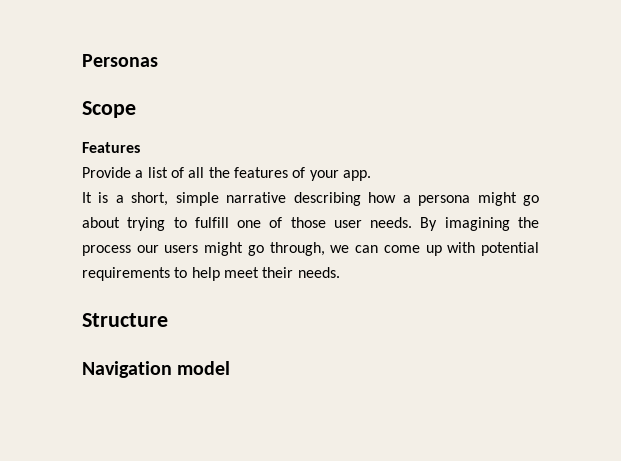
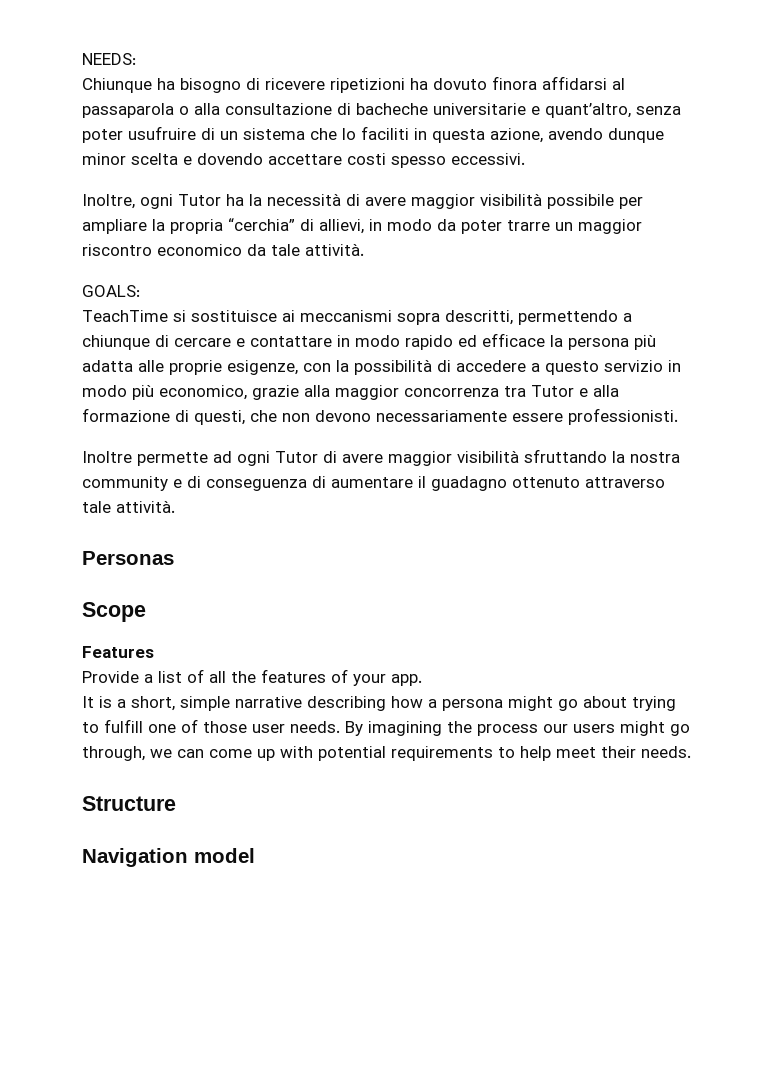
+ NEEDS:
+ Chiunque ha bisogno di ricevere ripetizioni ha dovuto finora affidarsi al passaparola o alla consultazione di bacheche universitarie e quant’altro, senza poter usufruire di un sistema che lo faciliti in questa azione, avendo dunque minor scelta e dovendo accettare costi spesso eccessivi.
+ Inoltre, ogni Tutor ha la necessità di avere maggior visibilità possibile per ampliare la propria “cerchia” di allievi, in modo da poter trarre un maggior riscontro economico da tale attività.
+ GOALS:
+ TeachTime si sostituisce ai meccanismi sopra descritti, permettendo a chiunque di cercare e contattare in modo rapido ed efficace la persona più adatta alle proprie esigenze, con la possibilità di accedere a questo servizio in modo più economico, grazie alla maggior concorrenza tra Tutor e alla formazione di questi, che non devono necessariamente essere professionisti.
+ Inoltre permette ad ogni Tutor di avere maggior visibilità sfruttando la nostra community e di conseguenza di aumentare il guadagno ottenuto attraverso tale attività.

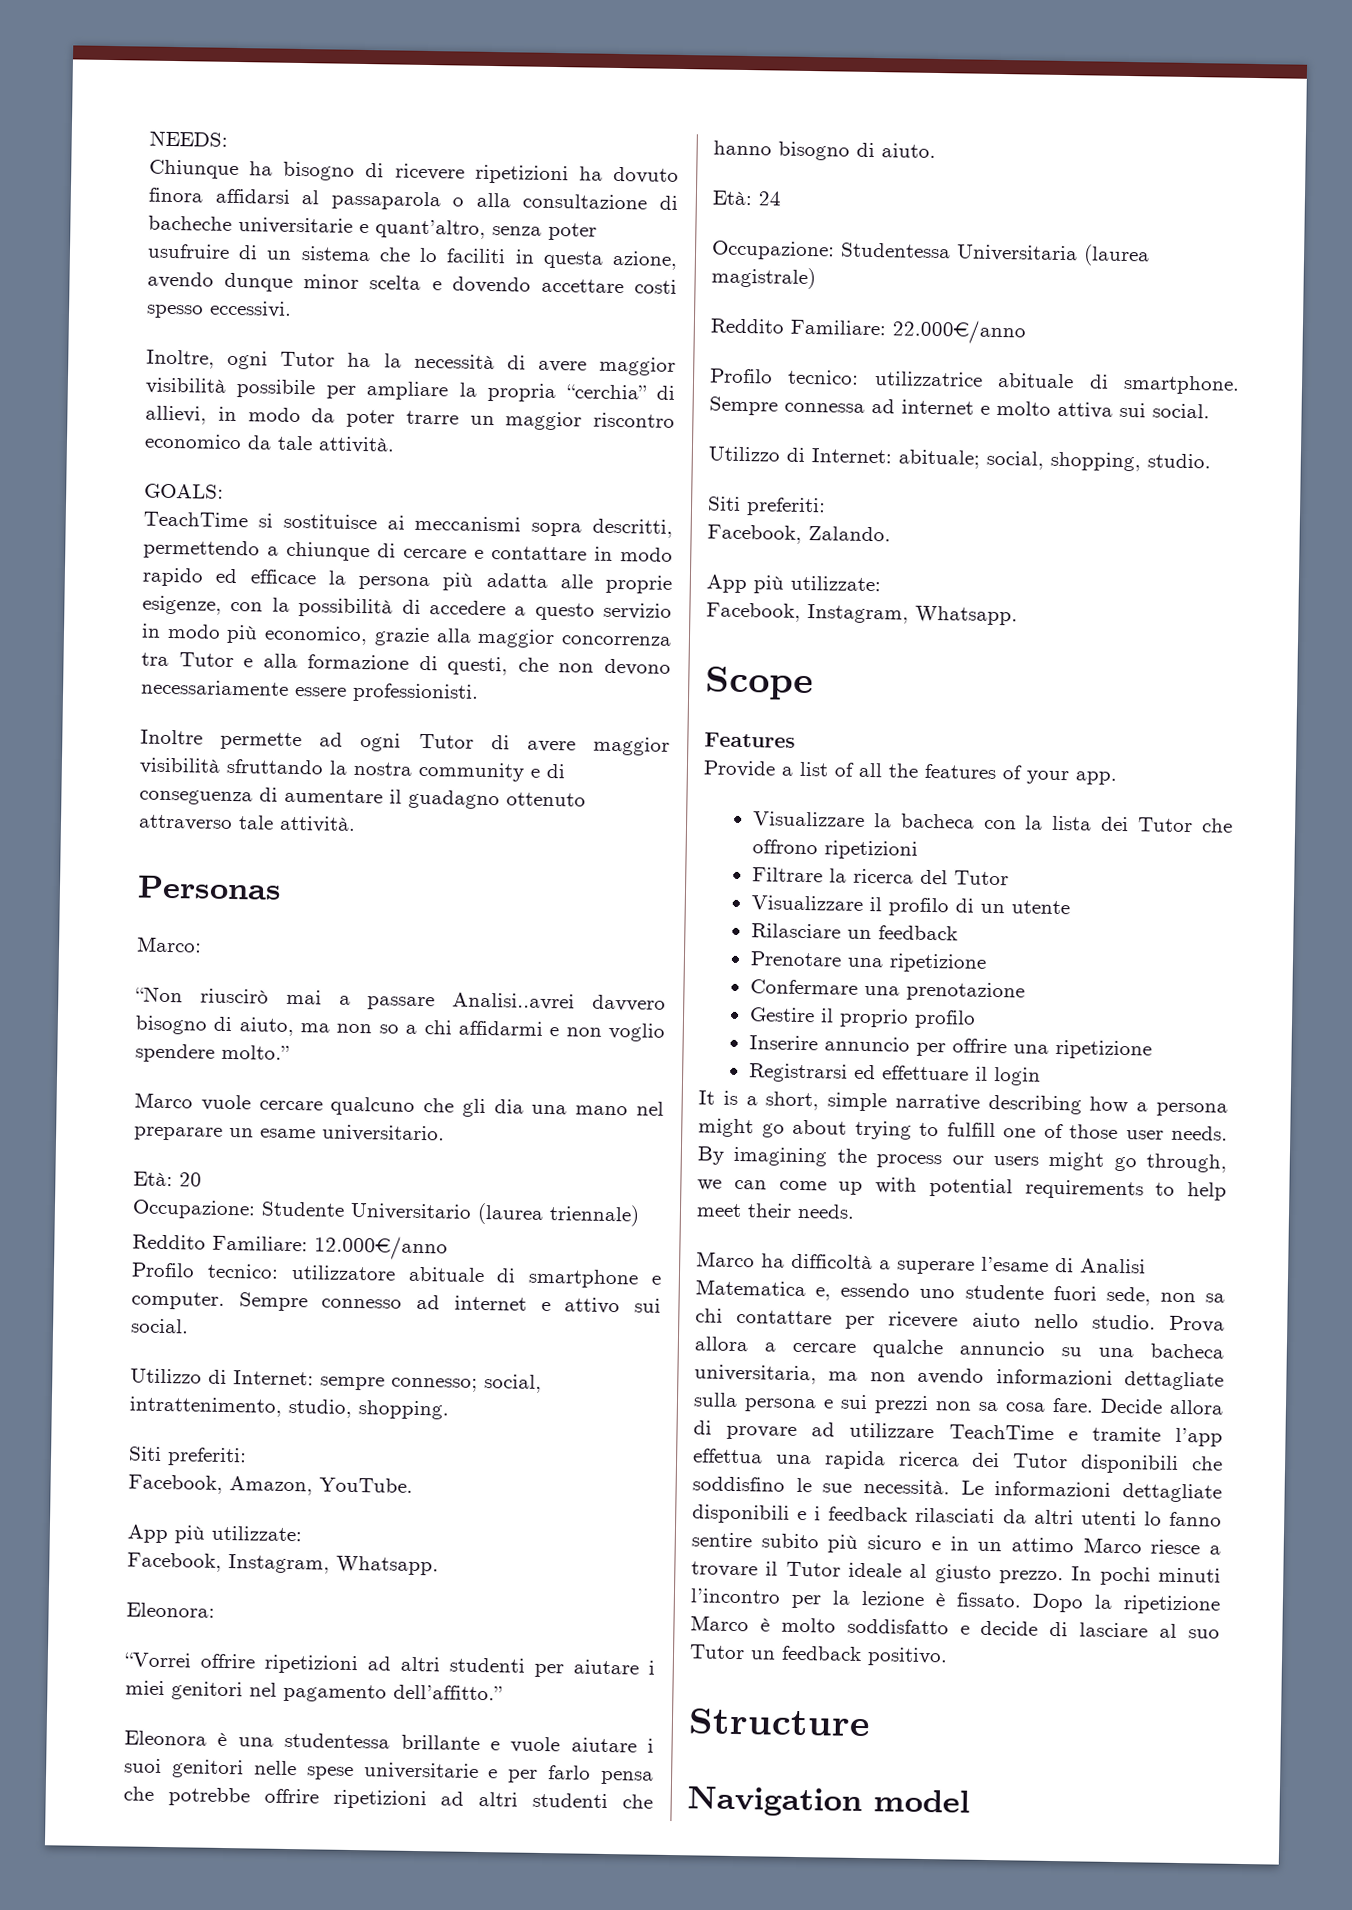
+ Marco:
+ “Non riuscirò mai a passare Analisi..avrei davvero bisogno di aiuto, ma non so a chi affidarmi e non voglio spendere molto.”
+ Marco vuole cercare qualcuno che gli dia una mano nel preparare un esame universitario.
+ Età: 20
+ Occupazione: Studente Universitario (laurea triennale)
+ Reddito Familiare: 12.000€/anno
+ Profilo tecnico: utilizzatore abituale di smartphone e computer. Sempre connesso ad internet e attivo sui social.
+ Utilizzo di Internet: sempre connesso; social, intrattenimento, studio, shopping.
+ Siti preferiti:
+ Facebook, Amazon, YouTube.
+ App più utilizzate:
+ Facebook, Instagram, Whatsapp.
+ Eleonora:
+ “Vorrei offrire ripetizioni ad altri studenti per aiutare i miei genitori nel pagamento dell’affitto.”
+ Eleonora è una studentessa brillante e vuole aiutare i suoi genitori nelle spese universitarie e per farlo pensa che potrebbe offrire ripetizioni ad altri studenti che hanno bisogno di aiuto.
+ Età: 24
+ Occupazione: Studentessa Universitaria (laurea magistrale)
+ Reddito Familiare: 22.000€/anno
+ Profilo tecnico: utilizzatrice abituale di smartphone. Sempre connessa ad internet e molto attiva sui social.
+ Utilizzo di Internet: abituale; social, shopping, studio.
+ Siti preferiti:
+ Facebook, Zalando.
+ App più utilizzate:
+ Facebook, Instagram, Whatsapp.
+ Visualizzare la bacheca con la lista dei Tutor che offrono ripetizioni
+ Filtrare la ricerca del Tutor
+ Visualizzare il profilo di un utente
+ Rilasciare un feedback
+ Prenotare una ripetizione
+ Confermare una prenotazione
+ Gestire il proprio profilo
+ Inserire annuncio per offrire una ripetizione
+ Registrarsi ed effettuare il login
+ Marco ha difficoltà a superare l’esame di Analisi Matematica e, essendo uno studente fuori sede, non sa chi contattare per ricevere aiuto nello studio. Prova allora a cercare qualche annuncio su una bacheca universitaria, ma non avendo informazioni dettagliate sulla persona e sui prezzi non sa cosa fare. Decide allora di provare ad utilizzare TeachTime e tramite l’app effettua una rapida ricerca dei Tutor disponibili che soddisfino le sue necessità. Le informazioni dettagliate disponibili e i feedback rilasciati da altri utenti lo fanno sentire subito più sicuro e in un attimo Marco riesce a trovare il Tutor ideale al giusto prezzo. In pochi minuti l’incontro per la lezione è fissato. Dopo la ripetizione Marco è molto soddisfatto e decide di lasciare al suo Tutor un feedback positivo.

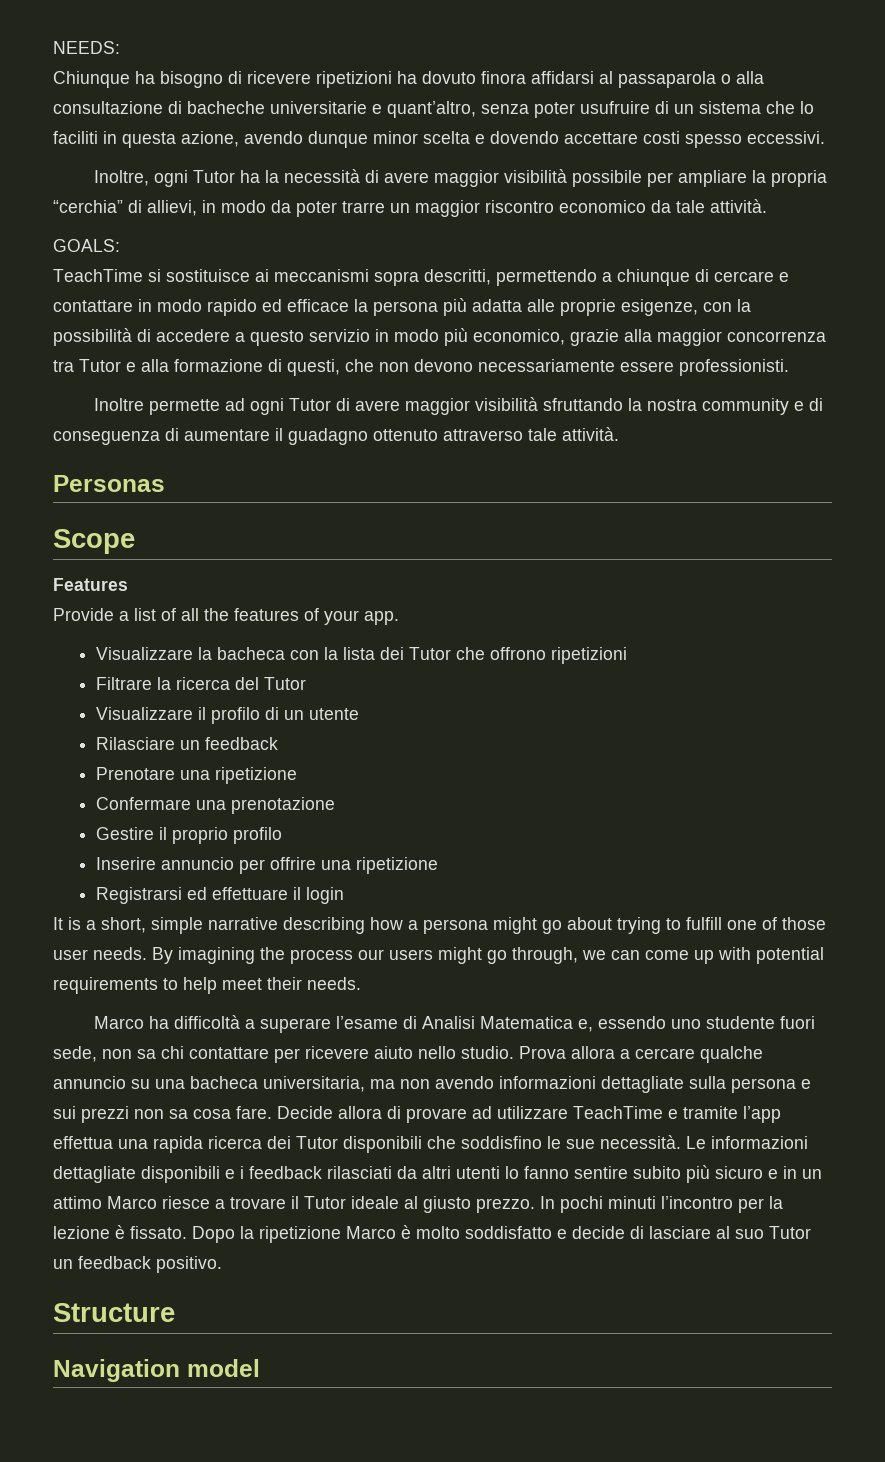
- Marco:
- “Non riuscirò mai a passare Analisi..avrei davvero bisogno di aiuto, ma non so a chi affidarmi e non voglio spendere molto.”
- Marco vuole cercare qualcuno che gli dia una mano nel preparare un esame universitario.
- Età: 20
- Occupazione: Studente Universitario (laurea triennale)
- Reddito Familiare: 12.000€/anno
- Profilo tecnico: utilizzatore abituale di smartphone e computer. Sempre connesso ad internet e attivo sui social.
- Utilizzo di Internet: sempre connesso; social, intrattenimento, studio, shopping.
- Siti preferiti:
- Facebook, Amazon, YouTube.
- App più utilizzate:
- Facebook, Instagram, Whatsapp.
- Eleonora:
- “Vorrei offrire ripetizioni ad altri studenti per aiutare i miei genitori nel pagamento dell’affitto.”
- Eleonora è una studentessa brillante e vuole aiutare i suoi genitori nelle spese universitarie e per farlo pensa che potrebbe offrire ripetizioni ad altri studenti che hanno bisogno di aiuto.
- Età: 24
- Occupazione: Studentessa Universitaria (laurea magistrale)
- Reddito Familiare: 22.000€/anno
- Profilo tecnico: utilizzatrice abituale di smartphone. Sempre connessa ad internet e molto attiva sui social.
- Utilizzo di Internet: abituale; social, shopping, studio.
- Siti preferiti:
- Facebook, Zalando.
- App più utilizzate:
- Facebook, Instagram, Whatsapp.

